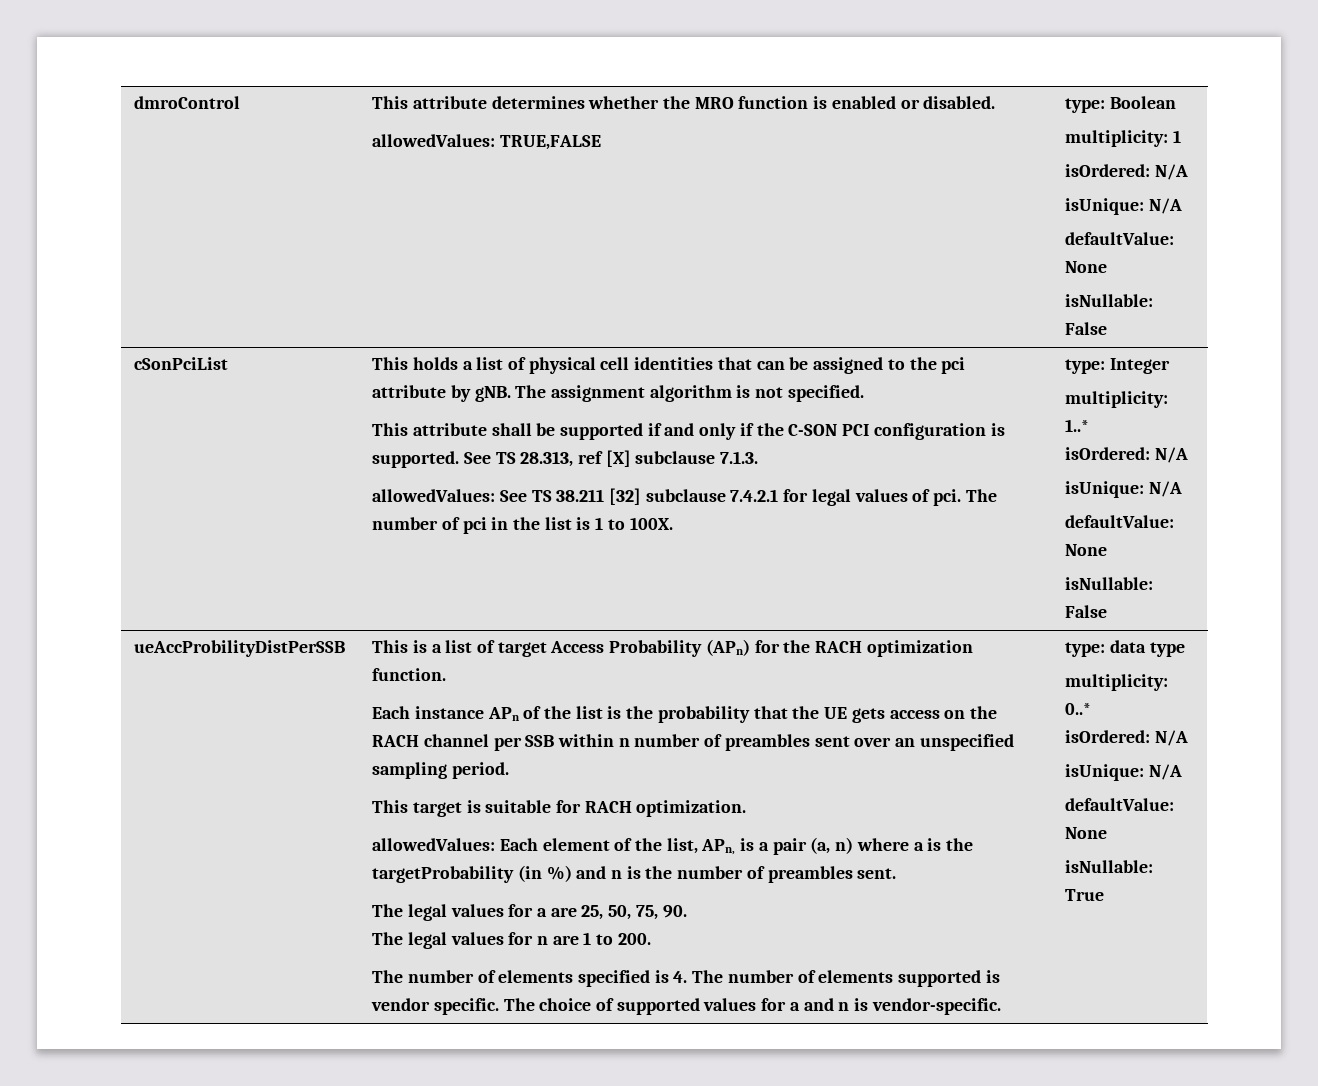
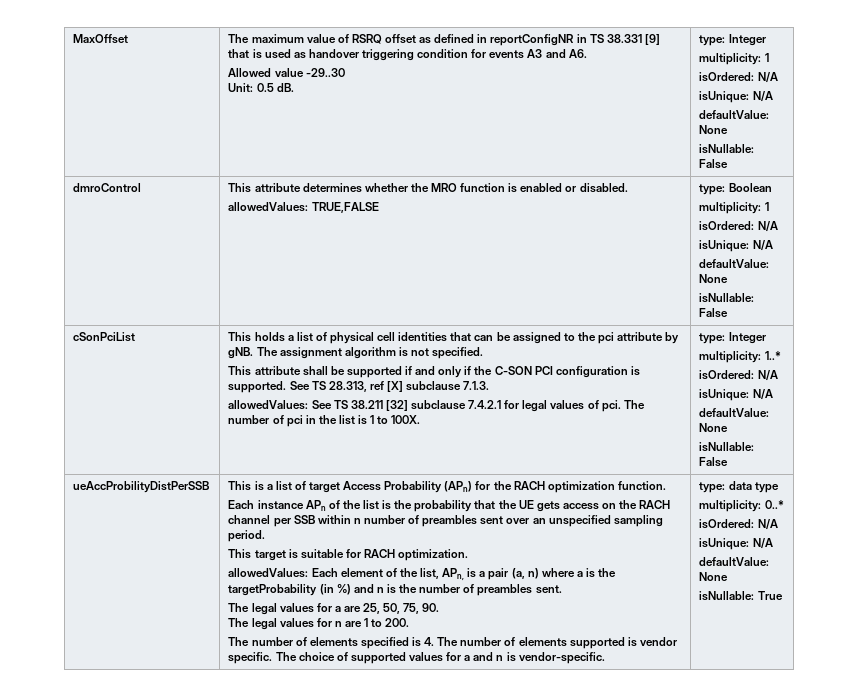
+ MaxOffset | The maximum value of RSRQ offset as defined in reportConfigNR in TS 38.331 [9] that is used as handover triggering condition for events A3 and A6.
+ Allowed value -29..30
+ Unit: 0.5 dB. | type: Integer
+ multiplicity: 1
+ isOrdered: N/A
+ isUnique: N/A
+ defaultValue: None
+ isNullable: False

